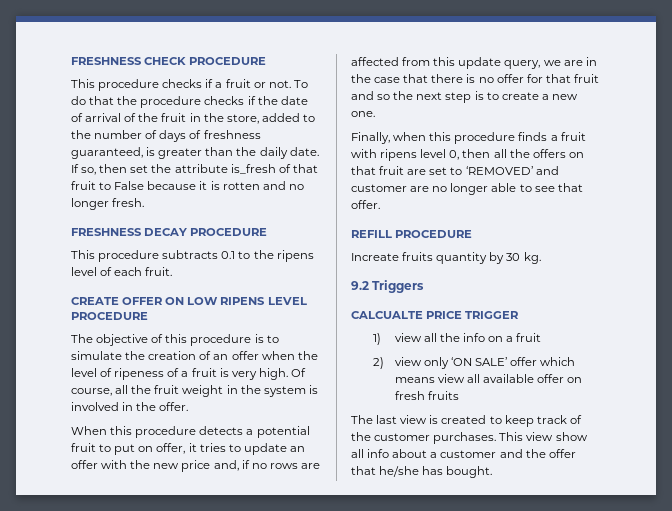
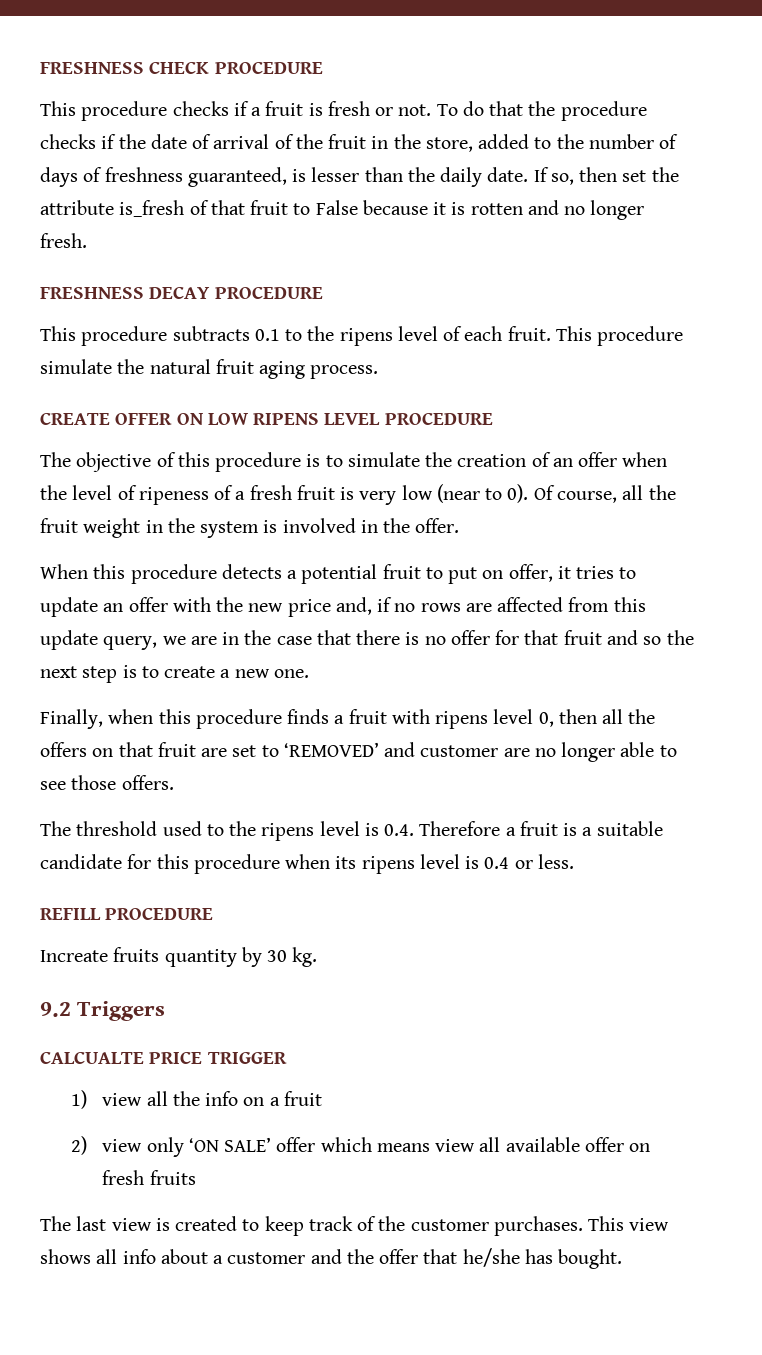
- This procedure checks if a fruit or not.
+ This procedure checks if a fruit is fresh or not.
- To do that the procedure checks if the date of arrival of the fruit in the store, added to the number of days of freshness guaranteed, is greater than the daily date.
+ To do that the procedure checks if the date of arrival of the fruit in the store, added to the number of days of freshness guaranteed, is lesser than the daily date.
+ This procedure simulate the natural fruit aging process.
- The objective of this procedure is to simulate the creation of an offer when the level of ripeness of a fruit is very high.
+ The objective of this procedure is to simulate the creation of an offer when the level of ripeness of a fresh fruit is very low (near to 0).
- Finally, when this procedure finds a fruit with ripens level 0, then all the offers on that fruit are set to ‘REMOVED’ and customer are no longer able to see that offer.
+ Finally, when this procedure finds a fruit with ripens level 0, then all the offers on that fruit are set to ‘REMOVED’ and customer are no longer able to see those offers.
+ The threshold used to the ripens level is 0.4. Therefore a fruit is a suitable candidate for this procedure when its ripens level is 0.4 or less.
- This view show all info about a customer and the offer that he/she has bought.
+ This view shows all info about a customer and the offer that he/she has bought.

